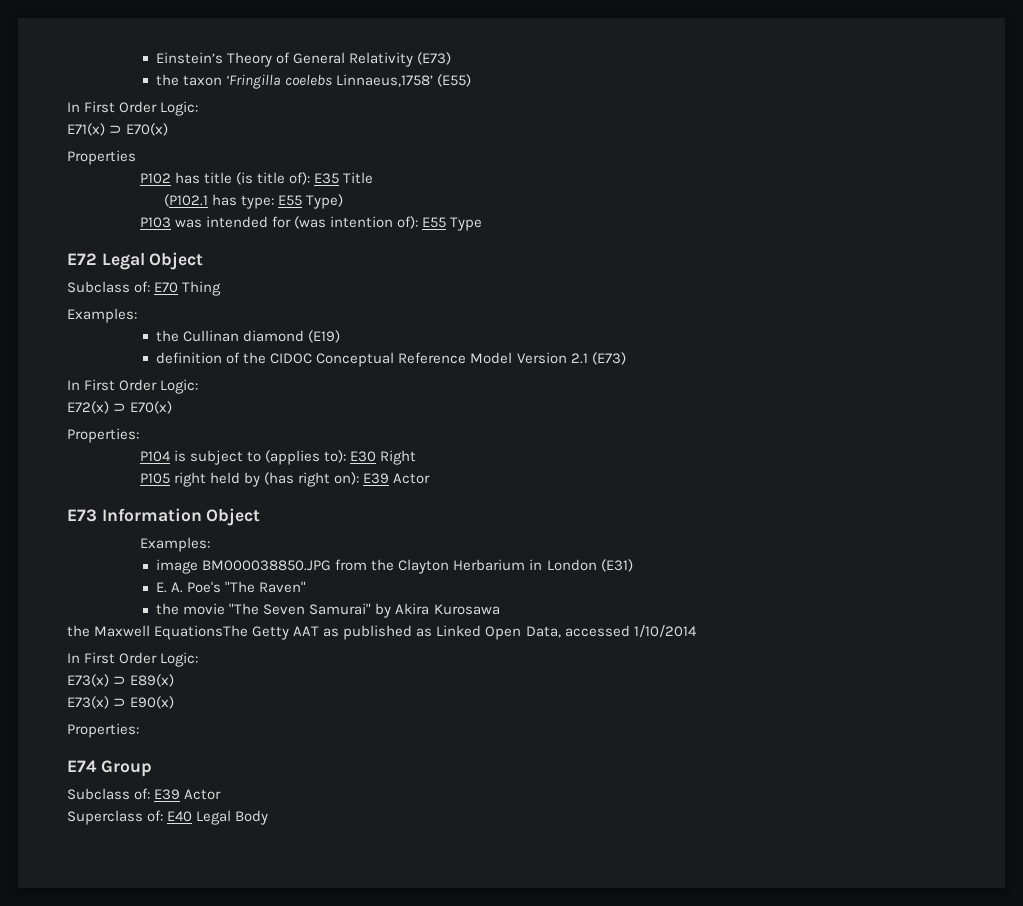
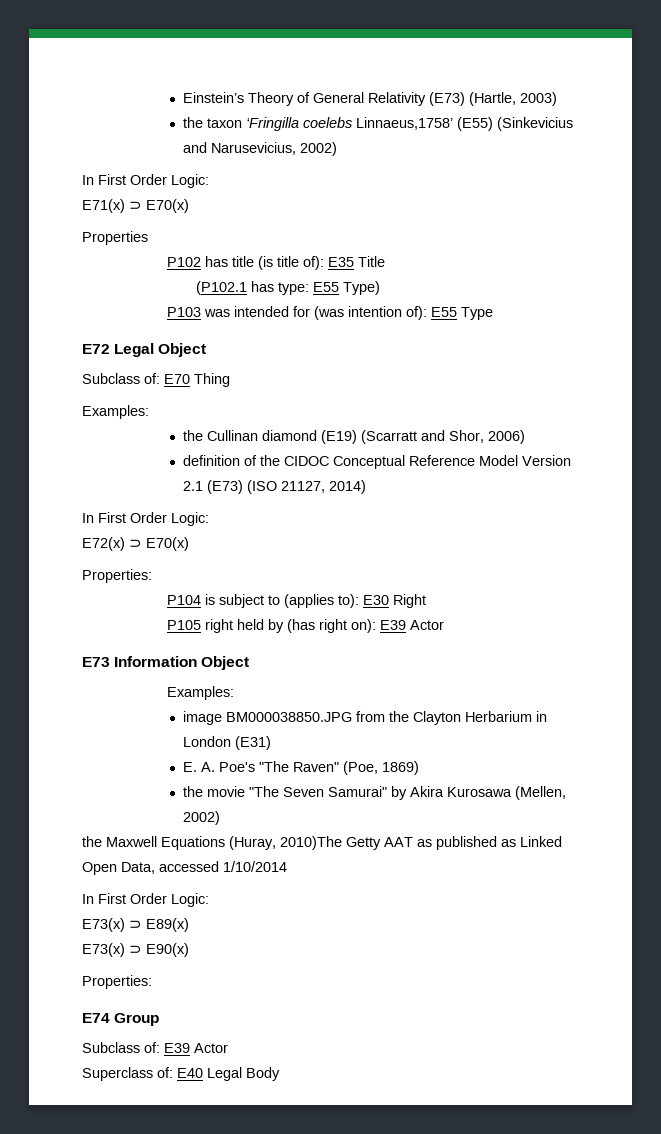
- Einstein’s Theory of General Relativity (E73)
+ Einstein’s Theory of General Relativity (E73) (Hartle, 2003)
- the taxon ‘Fringilla coelebs Linnaeus,1758’ (E55)
+ the taxon ‘Fringilla coelebs Linnaeus,1758’ (E55) (Sinkevicius and Narusevicius, 2002)
- the Cullinan diamond (E19)
+ the Cullinan diamond (E19) (Scarratt and Shor, 2006)
- definition of the CIDOC Conceptual Reference Model Version 2.1 (E73)
+ definition of the CIDOC Conceptual Reference Model Version 2.1 (E73) (ISO 21127, 2014)
- E. A. Poe's "The Raven"
+ E. A. Poe's "The Raven" (Poe, 1869)
- the movie "The Seven Samurai" by Akira Kurosawa
+ the movie "The Seven Samurai" by Akira Kurosawa (Mellen, 2002)
- the Maxwell EquationsThe Getty AAT as published as Linked Open Data, accessed 1/10/2014
+ the Maxwell Equations (Huray, 2010)The Getty AAT as published as Linked Open Data, accessed 1/10/2014

